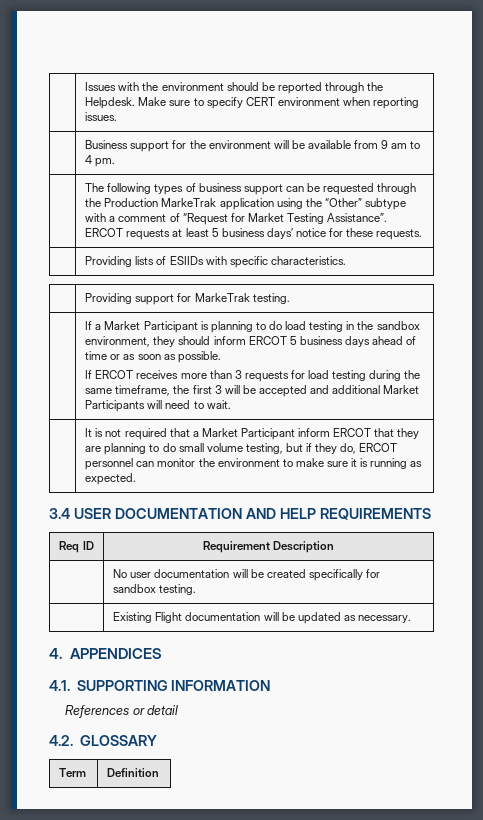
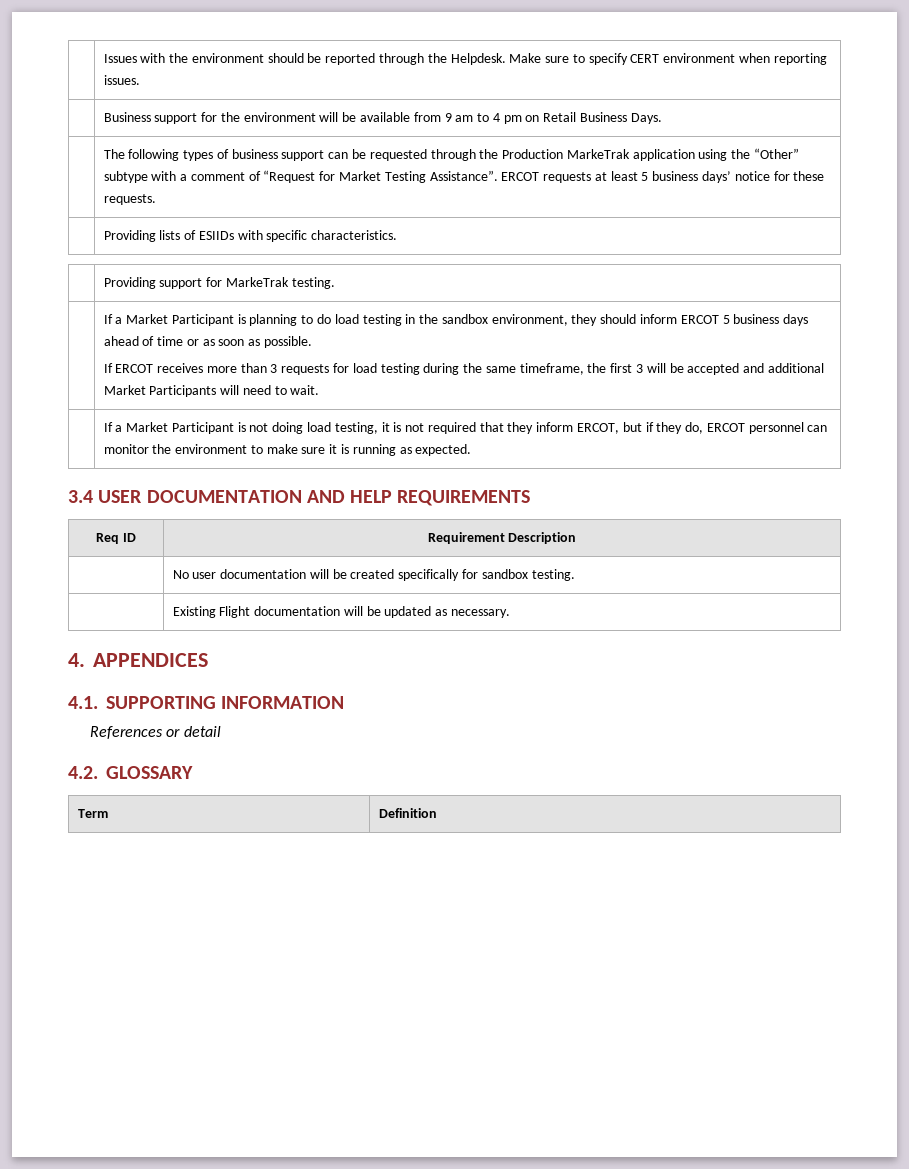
- | Business support for the environment will be available from 9 am to 4 pm.
+ | Business support for the environment will be available from 9 am to 4 pm on Retail Business Days.
- | It is not required that a Market Participant inform ERCOT that they are planning to do small volume testing, but if they do, ERCOT personnel can monitor the environment to make sure it is running as expected.
+ | If a Market Participant is not doing load testing, it is not required that they inform ERCOT, but if they do, ERCOT personnel can monitor the environment to make sure it is running as expected.

